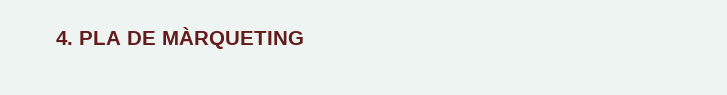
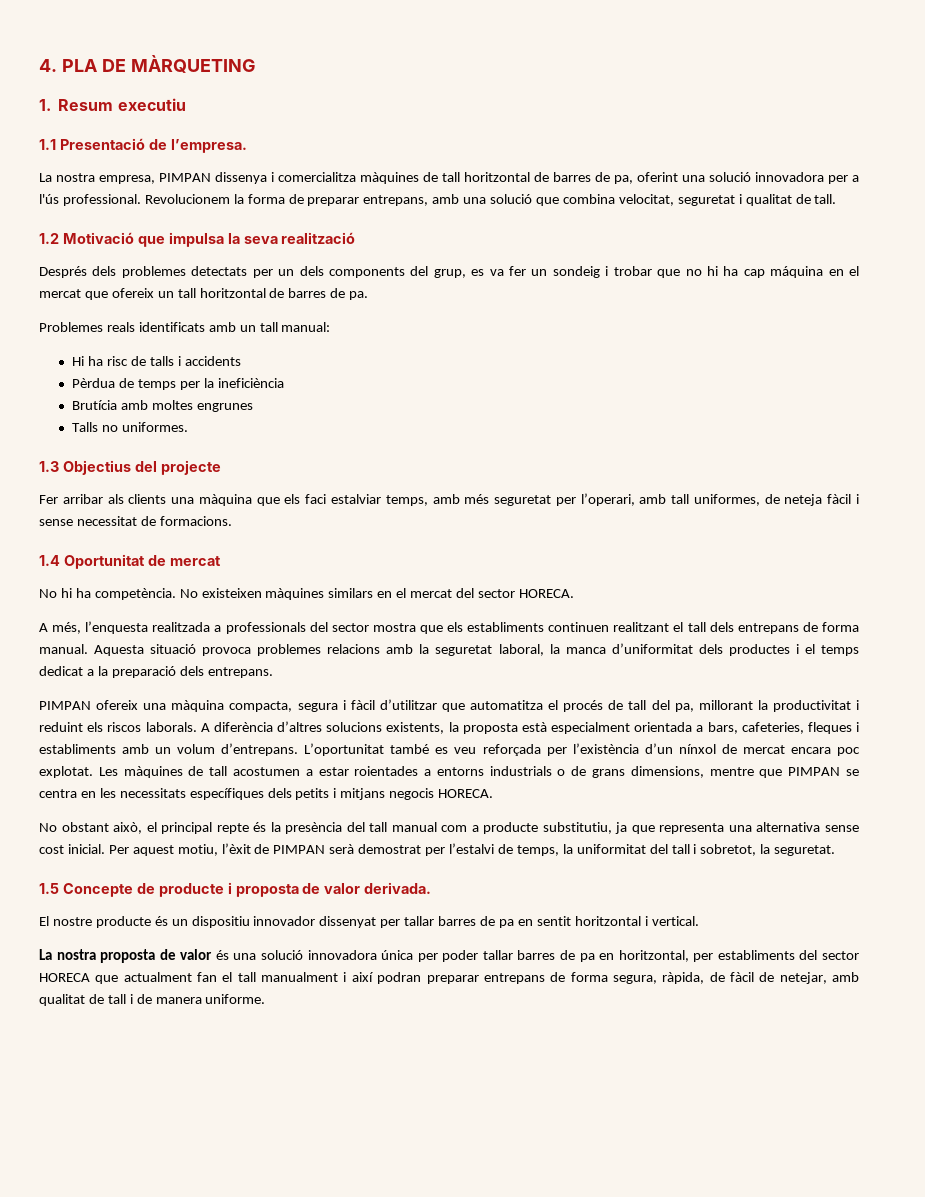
+ 1. Resum executiu
+ 1.1 Presentació de l’empresa.
+ La nostra empresa, PIMPAN dissenya i comercialitza màquines de tall horitzontal de barres de pa, oferint una solució innovadora per a l'ús professional. Revolucionem la forma de preparar entrepans, amb una solució que combina velocitat, seguretat i qualitat de tall.
+ 1.2 Motivació que impulsa la seva realització
+ Després dels problemes detectats per un dels components del grup, es va fer un sondeig i trobar que no hi ha cap máquina en el mercat que ofereix un tall horitzontal de barres de pa.
+ Problemes reals identificats amb un tall manual:
+ Hi ha risc de talls i accidents
+ Pèrdua de temps per la ineficiència
+ Brutícia amb moltes engrunes
+ Talls no uniformes.
+ 1.3 Objectius del projecte
+ Fer arribar als clients una màquina que els faci estalviar temps, amb més seguretat per l’operari, amb tall uniformes, de neteja fàcil i sense necessitat de formacions.
+ 1.4 Oportunitat de mercat
+ No hi ha competència. No existeixen màquines similars en el mercat del sector HORECA.
+ A més, l’enquesta realitzada a professionals del sector mostra que els establiments continuen realitzant el tall dels entrepans de forma manual. Aquesta situació provoca problemes relacions amb la seguretat laboral, la manca d’uniformitat dels productes i el temps dedicat a la preparació dels entrepans.
+ PIMPAN ofereix una màquina compacta, segura i fàcil d’utilitzar que automatitza el procés de tall del pa, millorant la productivitat i reduint els riscos laborals. A diferència d’altres solucions existents, la proposta està especialment orientada a bars, cafeteries, fleques i establiments amb un volum d’entrepans. L’oportunitat també es veu reforçada per l’existència d’un nínxol de mercat encara poc explotat. Les màquines de tall acostumen a estar roientades a entorns industrials o de grans dimensions, mentre que PIMPAN se centra en les necessitats específiques dels petits i mitjans negocis HORECA.
+ No obstant això, el principal repte és la presència del tall manual com a producte substitutiu, ja que representa una alternativa sense cost inicial. Per aquest motiu, l’èxit de PIMPAN serà demostrat per l’estalvi de temps, la uniformitat del tall i sobretot, la seguretat.
+ 1.5 Concepte de producte i proposta de valor derivada.
+ El nostre producte és un dispositiu innovador dissenyat per tallar barres de pa en sentit horitzontal i vertical.
+ La nostra proposta de valor és una solució innovadora única per poder tallar barres de pa en horitzontal, per establiments del sector HORECA que actualment fan el tall manualment i així podran preparar entrepans de forma segura, ràpida, de fàcil de netejar, amb qualitat de tall i de manera uniforme.

